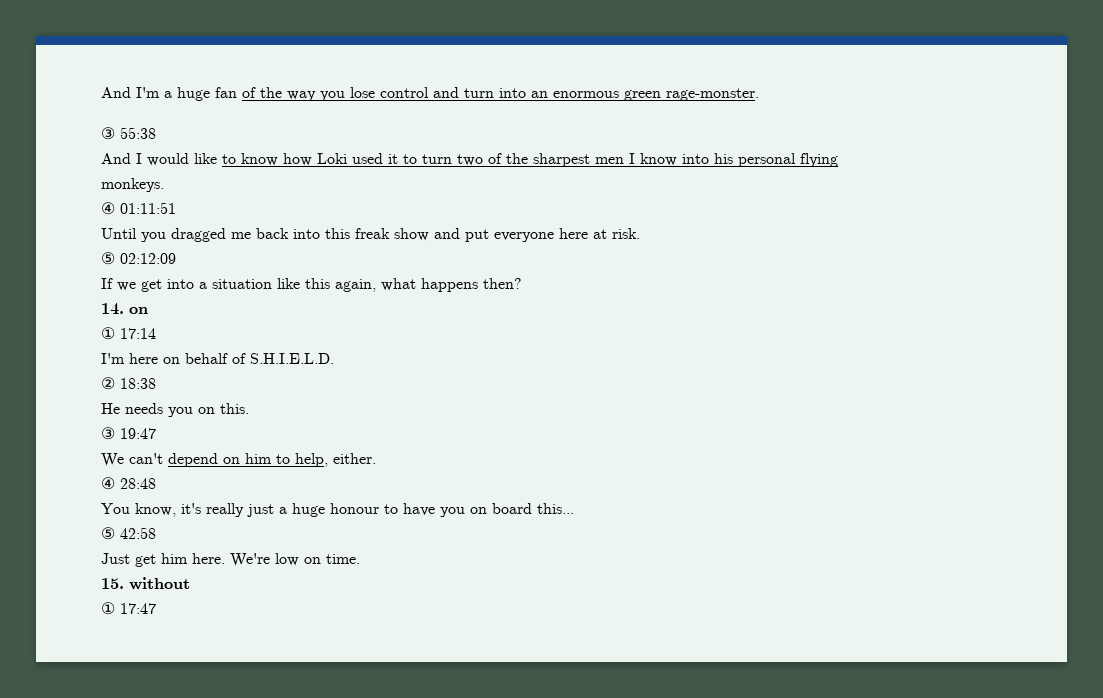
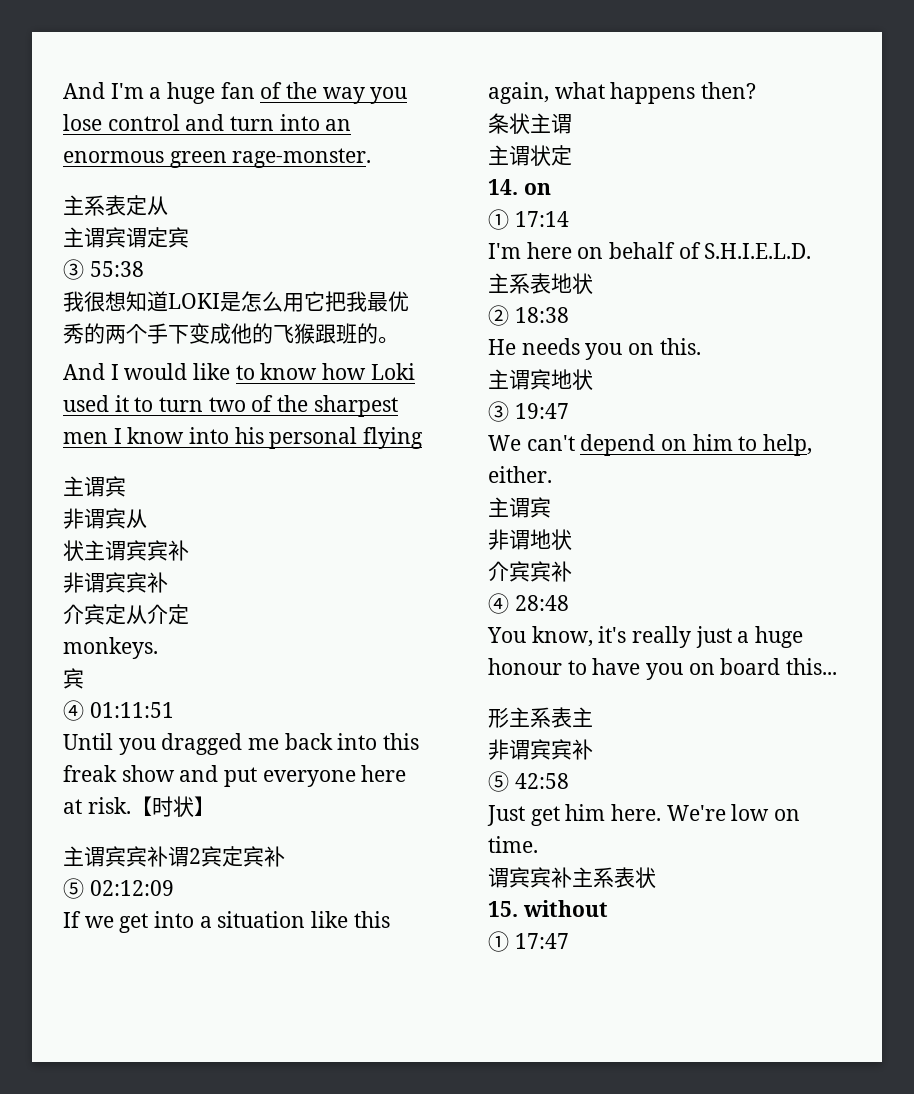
+ 主系表定从
+ 主谓宾谓定宾
  ③ 55:38
+ 我很想知道LOKI是怎么用它把我最优秀的两个手下变成他的飞猴跟班的。
  And I would like to know how Loki used it to turn two of the sharpest men I know into his personal flying
+ 主谓宾
+ 非谓宾从
+ 状主谓宾宾补
+ 非谓宾宾补
+ 介宾定从介定
  monkeys.
+ 宾
+ 【时状】
+ 主谓宾宾补谓2宾定宾补
+ 条状主谓
+ 主谓状定
+ 主系表地状
+ 主谓宾地状
  We can't depend on him to help, either.
+ 主谓宾
+ 非谓地状
+ 介宾宾补
+ 形主系表主
+ 非谓宾宾补
+ 谓宾宾补主系表状

